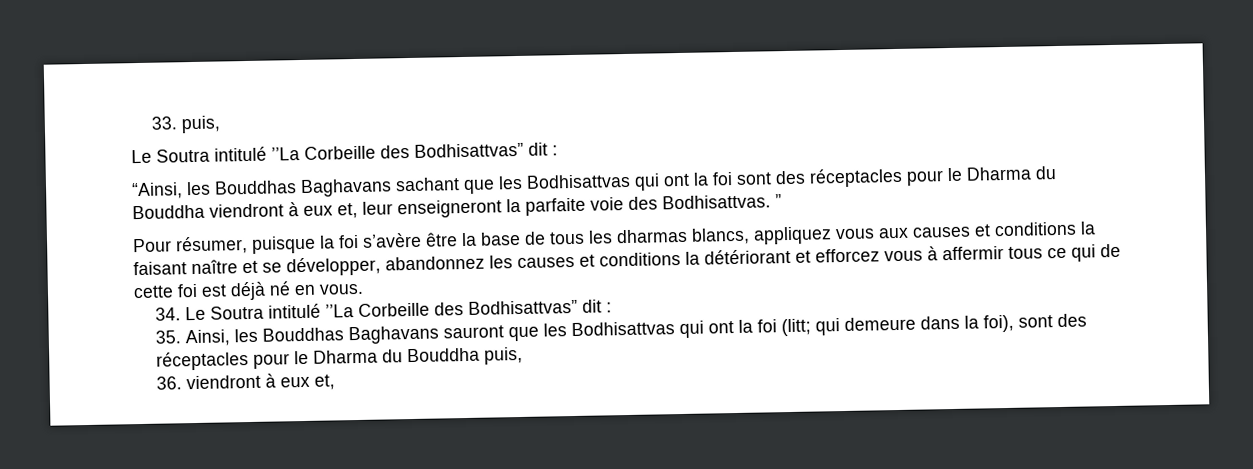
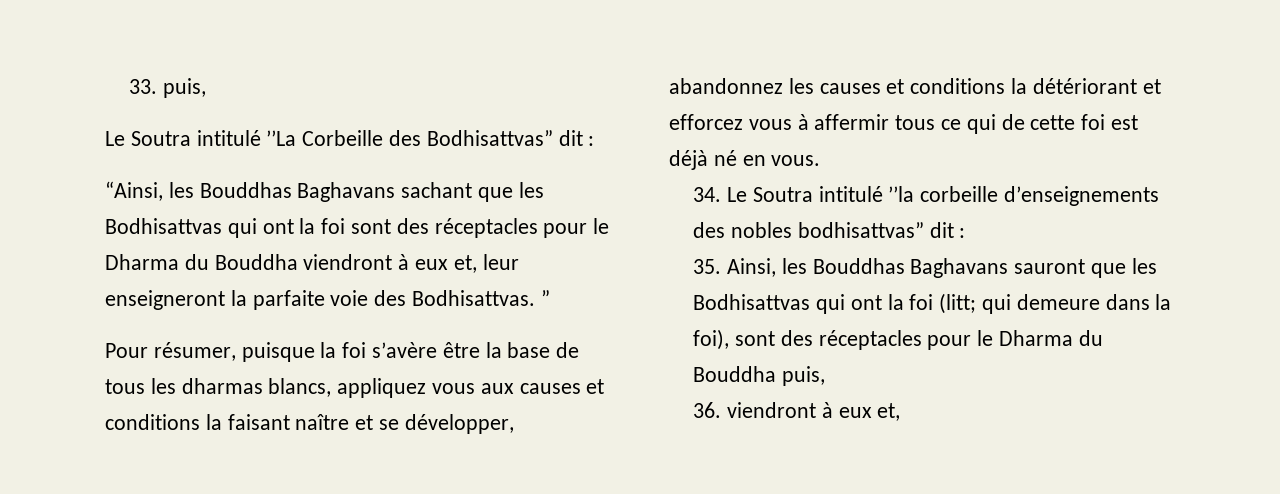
- 34. Le Soutra intitulé ’’La Corbeille des Bodhisattvas” dit :
+ 34. Le Soutra intitulé ’’la corbeille d’enseignements des nobles bodhisattvas” dit :

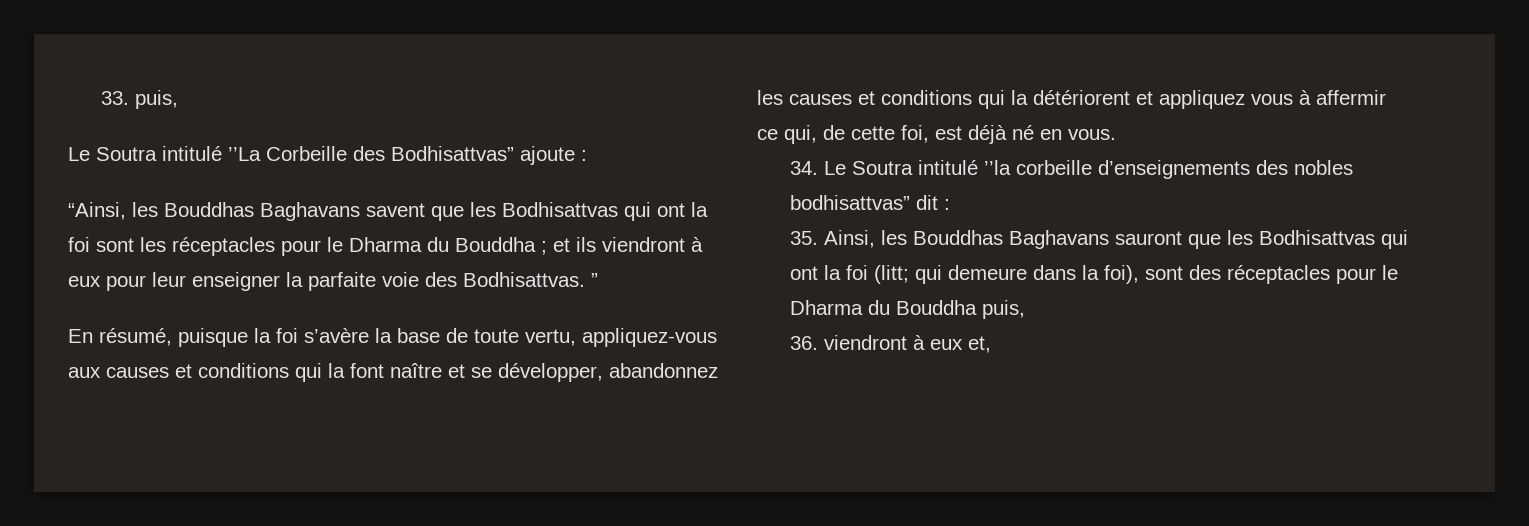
- Le Soutra intitulé ’’La Corbeille des Bodhisattvas” dit :
+ Le Soutra intitulé ’’La Corbeille des Bodhisattvas” ajoute :
- “Ainsi, les Bouddhas Baghavans sachant que les Bodhisattvas qui ont la foi sont des réceptacles pour le Dharma du Bouddha viendront à eux et, leur enseigneront la parfaite voie des Bodhisattvas. ”
+ “Ainsi, les Bouddhas Baghavans savent que les Bodhisattvas qui ont la foi sont les réceptacles pour le Dharma du Bouddha ; et ils viendront à eux pour leur enseigner la parfaite voie des Bodhisattvas. ”
- Pour résumer, puisque la foi s’avère être la base de tous les dharmas blancs, appliquez vous aux causes et conditions la faisant naître et se développer, abandonnez les causes et conditions la détériorant et efforcez vous à affermir tous ce qui de cette foi est déjà né en vous.
+ En résumé, puisque la foi s’avère la base de toute vertu, appliquez-vous aux causes et conditions qui la font naître et se développer, abandonnez les causes et conditions qui la détériorent et appliquez vous à affermir ce qui, de cette foi, est déjà né en vous.

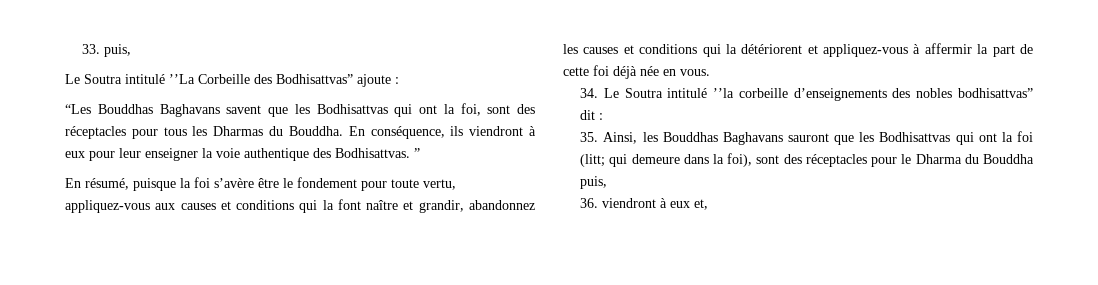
- “Ainsi, les Bouddhas Baghavans savent que les Bodhisattvas qui ont la foi sont les réceptacles pour le Dharma du Bouddha ; et ils viendront à eux pour leur enseigner la parfaite voie des Bodhisattvas. ”
+ “Les Bouddhas Baghavans savent que les Bodhisattvas qui ont la foi, sont des réceptacles pour tous les Dharmas du Bouddha. En conséquence, ils viendront à eux pour leur enseigner la voie authentique des Bodhisattvas. ”
- En résumé, puisque la foi s’avère la base de toute vertu, appliquez-vous aux causes et conditions qui la font naître et se développer, abandonnez les causes et conditions qui la détériorent et appliquez vous à affermir ce qui, de cette foi, est déjà né en vous.
+ En résumé, puisque la foi s’avère être le fondement pour toute vertu, appliquez-vous aux causes et conditions qui la font naître et grandir, abandonnez les causes et conditions qui la détériorent et appliquez-vous à affermir la part de cette foi déjà née en vous.

